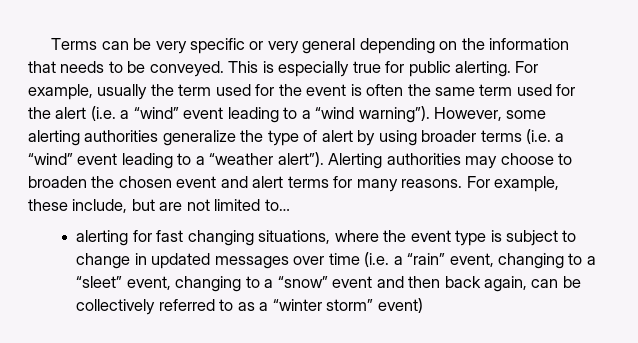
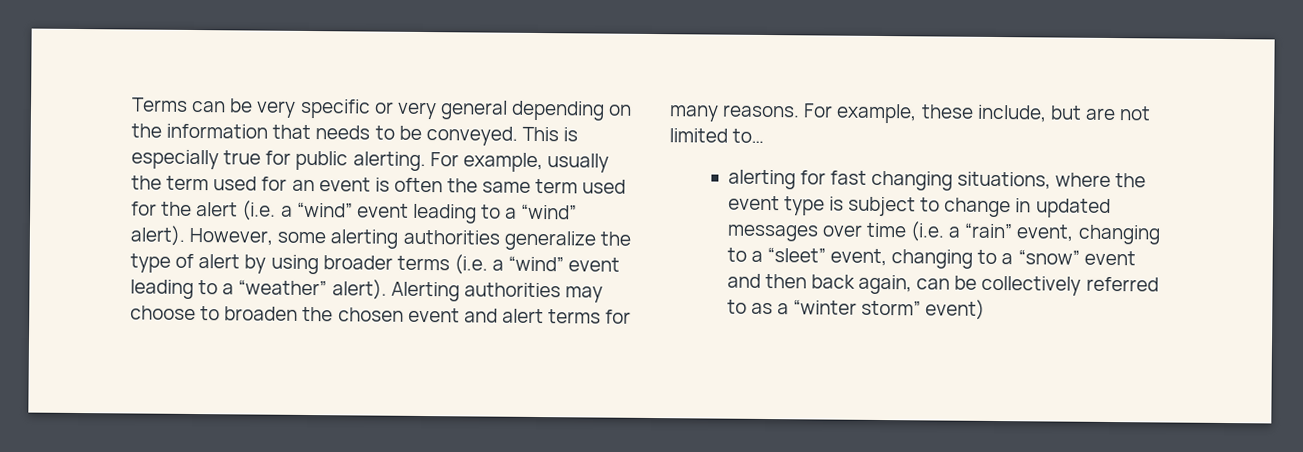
- For example, usually the term used for the event is often the same term used for the alert (i.e. a “wind” event leading to a “wind warning”).
+ For example, usually the term used for an event is often the same term used for the alert (i.e. a “wind” event leading to a “wind” alert).
- However, some alerting authorities generalize the type of alert by using broader terms (i.e. a “wind” event leading to a “weather alert”).
+ However, some alerting authorities generalize the type of alert by using broader terms (i.e. a “wind” event leading to a “weather” alert).

